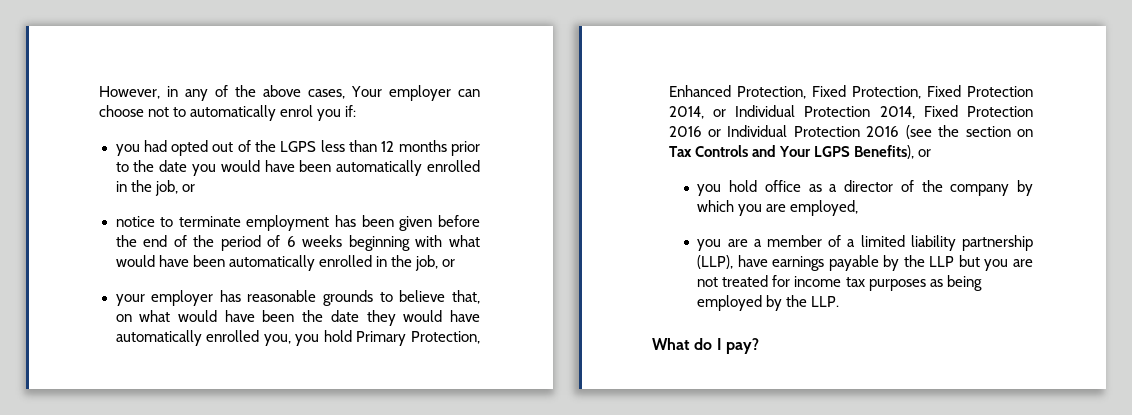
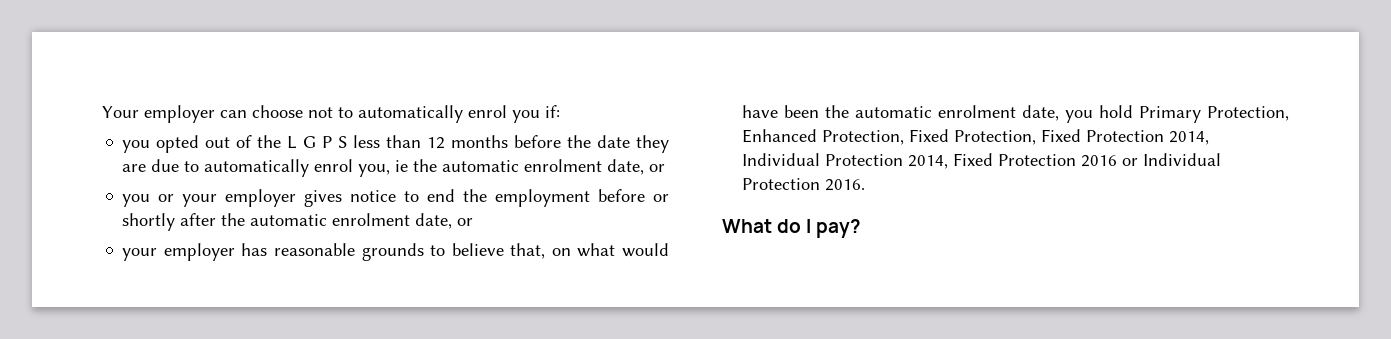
- However, in any of the above cases, Your employer can choose not to automatically enrol you if:
+ Your employer can choose not to automatically enrol you if:
- you had opted out of the LGPS less than 12 months prior to the date you would have been automatically enrolled in the job, or
- notice to terminate employment has been given before the end of the period of 6 weeks beginning with what would have been automatically enrolled in the job, or
+ you opted out of the L G P S less than 12 months before the date they are due to automatically enrol you, ie the automatic enrolment date, or
+ you or your employer gives notice to end the employment before or shortly after the automatic enrolment date, or
- your employer has reasonable grounds to believe that, on what would have been the date they would have automatically enrolled you, you hold Primary Protection, Enhanced Protection, Fixed Protection, Fixed Protection 2014, or Individual Protection 2014, Fixed Protection 2016 or Individual Protection 2016 (see the section on Tax Controls and Your LGPS Benefits), or
- you hold office as a director of the company by which you are employed,
- you are a member of a limited liability partnership (LLP), have earnings payable by the LLP but you are not treated for income tax purposes as being employed by the LLP.
+ your employer has reasonable grounds to believe that, on what would have been the automatic enrolment date, you hold Primary Protection, Enhanced Protection, Fixed Protection, Fixed Protection 2014, Individual Protection 2014, Fixed Protection 2016 or Individual Protection 2016.

